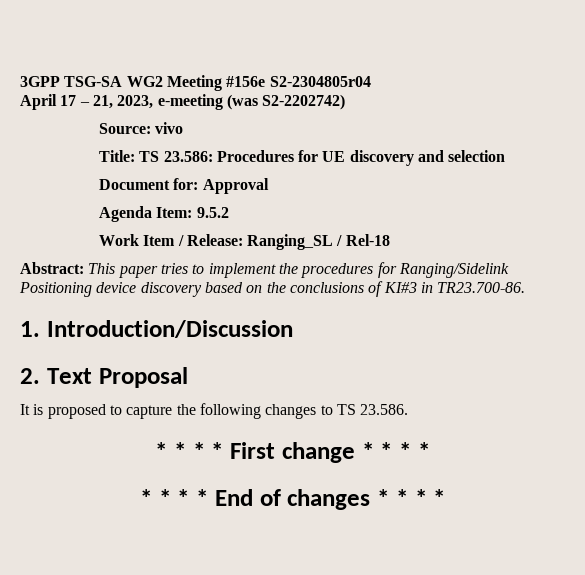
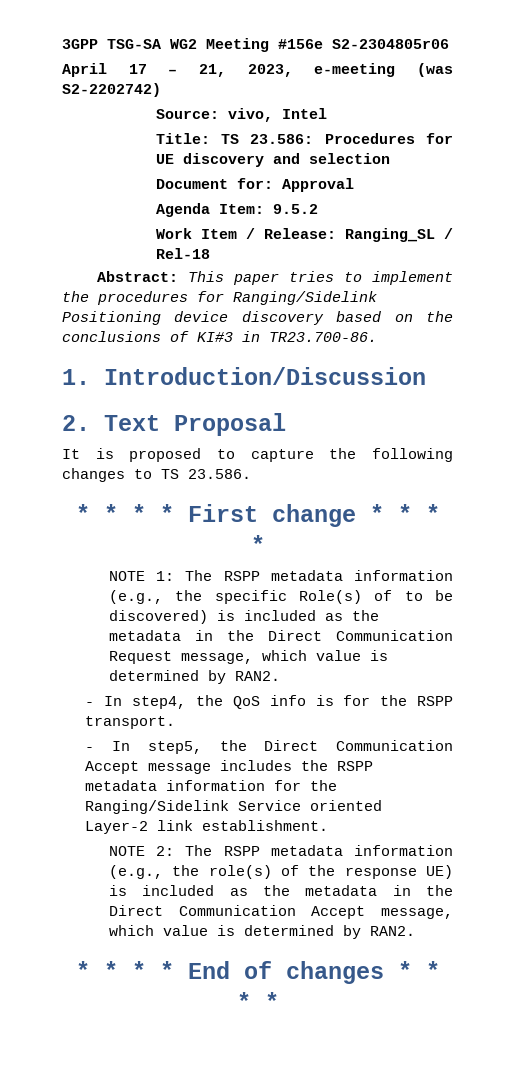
- 3GPP TSG-SA WG2 Meeting #156e S2-2304805r04
+ 3GPP TSG-SA WG2 Meeting #156e S2-2304805r06
- Source: vivo
+ Source: vivo, Intel
+ NOTE 1: The RSPP metadata information (e.g., the specific Role(s) of to be discovered) is included as the metadata in the Direct Communication Request message, which value is determined by RAN2.
+ - In step4, the QoS info is for the RSPP transport.
+ - In step5, the Direct Communication Accept message includes the RSPP metadata information for the Ranging/Sidelink Service oriented Layer-2 link establishment.
+ NOTE 2: The RSPP metadata information (e.g., the role(s) of the response UE) is included as the metadata in the Direct Communication Accept message, which value is determined by RAN2.

